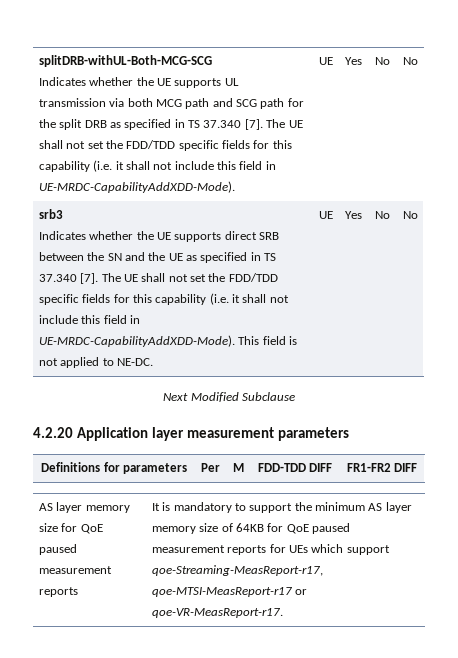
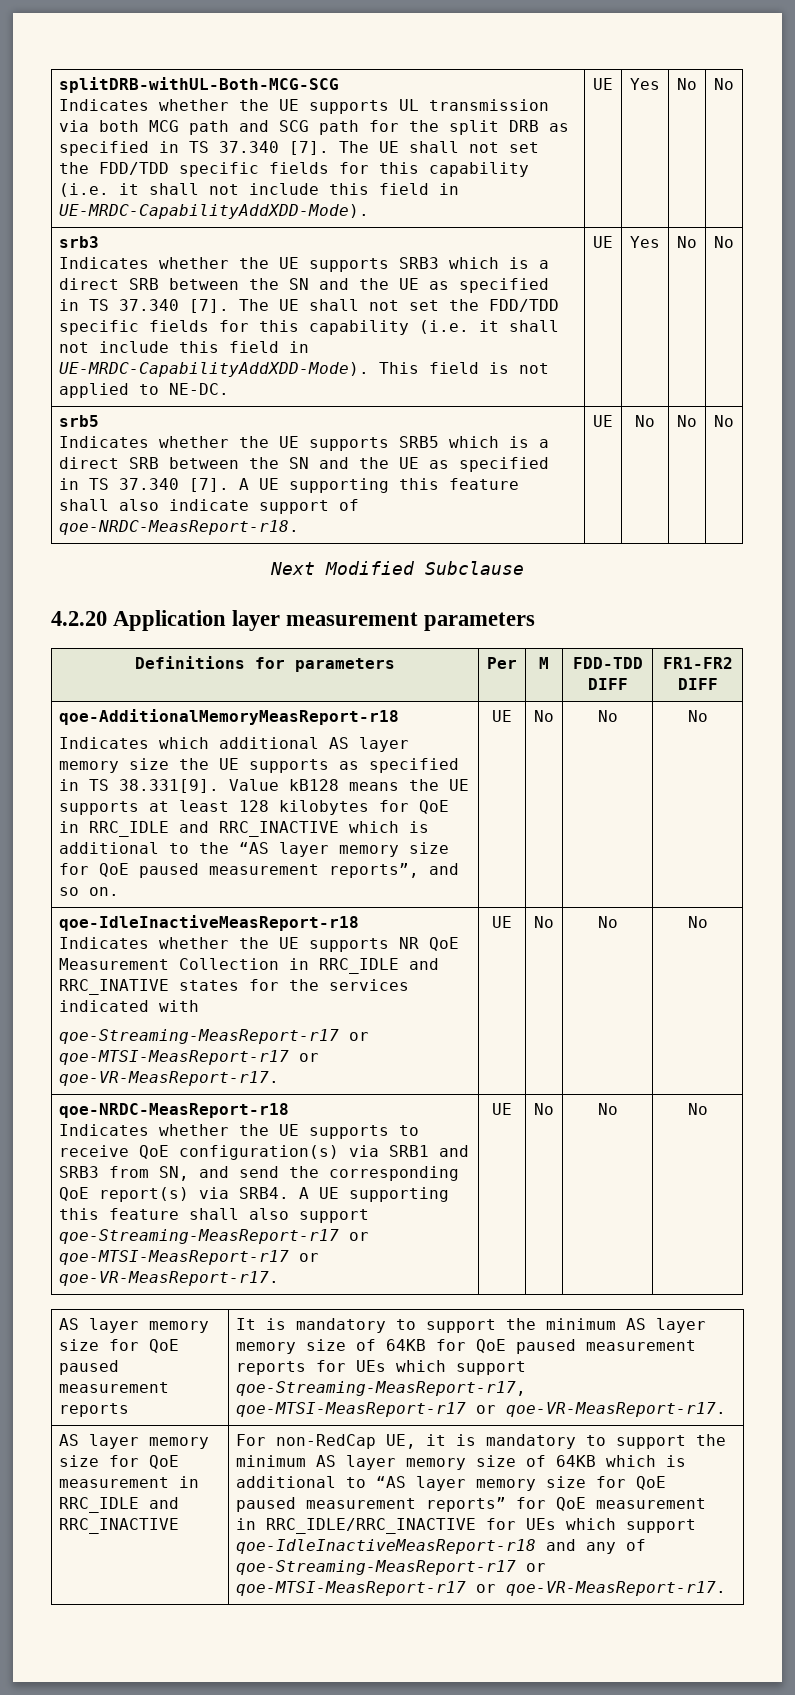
- Indicates whether the UE supports direct SRB between the SN and the UE as specified in TS 37.340 [7].
+ Indicates whether the UE supports SRB3 which is a direct SRB between the SN and the UE as specified in TS 37.340 [7].
+ srb5
+ Indicates whether the UE supports SRB5 which is a direct SRB between the SN and the UE as specified in TS 37.340 [7]. A UE supporting this feature shall also indicate support of qoe-NRDC-MeasReport-r18. | UE | No | No | No
+ qoe-AdditionalMemoryMeasReport-r18
+ Indicates which additional AS layer memory size the UE supports as specified in TS 38.331[9]. Value kB128 means the UE supports at least 128 kilobytes for QoE in RRC_IDLE and RRC_INACTIVE which is additional to the “AS layer memory size for QoE paused measurement reports”, and so on. | UE | No | No | No
+ qoe-IdleInactiveMeasReport-r18
+ Indicates whether the UE supports NR QoE Measurement Collection in RRC_IDLE and RRC_INATIVE states for the services indicated with
+ qoe-Streaming-MeasReport-r17 or qoe-MTSI-MeasReport-r17 or qoe-VR-MeasReport-r17. | UE | No | No | No
+ qoe-NRDC-MeasReport-r18
+ Indicates whether the UE supports to receive QoE configuration(s) via SRB1 and SRB3 from SN, and send the corresponding QoE report(s) via SRB4. A UE supporting this feature shall also support qoe-Streaming-MeasReport-r17 or qoe-MTSI-MeasReport-r17 or qoe-VR-MeasReport-r17. | UE | No | No | No
+ AS layer memory size for QoE measurement in RRC_IDLE and RRC_INACTIVE | For non-RedCap UE, it is mandatory to support the minimum AS layer memory size of 64KB which is additional to “AS layer memory size for QoE paused measurement reports” for QoE measurement in RRC_IDLE/RRC_INACTIVE for UEs which support qoe-IdleInactiveMeasReport-r18 and any of qoe-Streaming-MeasReport-r17 or qoe-MTSI-MeasReport-r17 or qoe-VR-MeasReport-r17.

